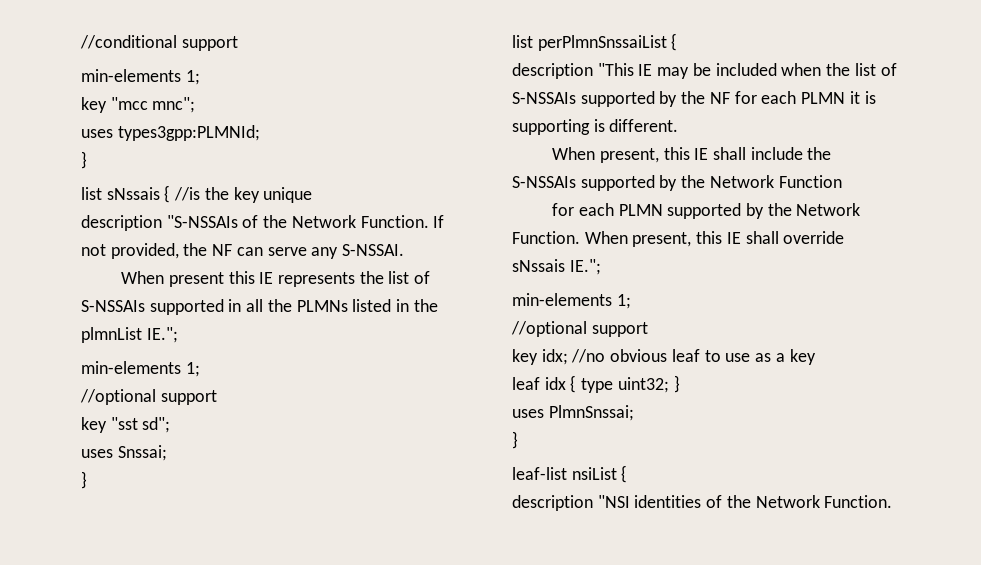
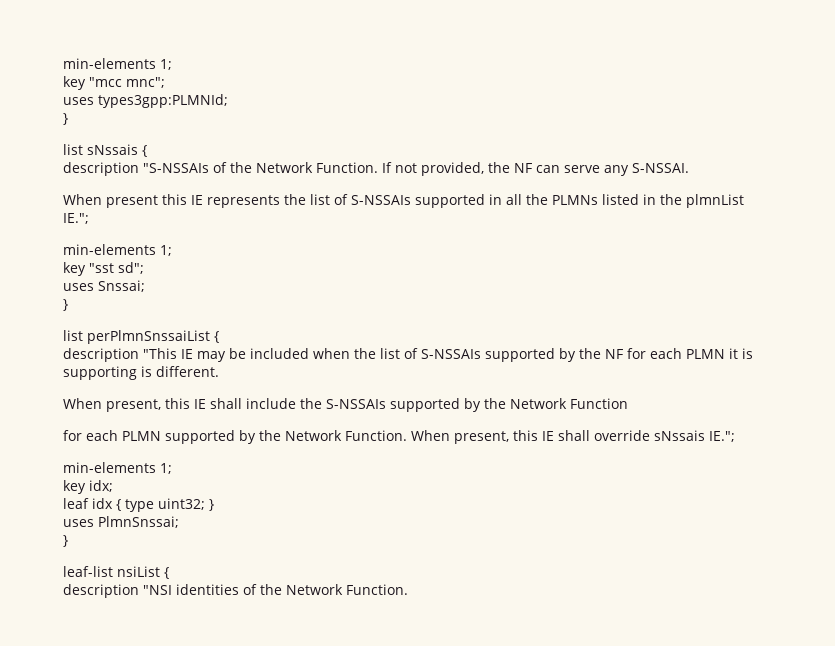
- //conditional support
- list sNssais { //is the key unique
+ list sNssais {
  When present this IE represents the list of S-NSSAIs supported in all the PLMNs listed in the plmnList IE.";
  min-elements 1;
- //optional support
  When present, this IE shall override sNssais IE.";
  min-elements 1;
- //optional support
- key idx; //no obvious leaf to use as a key
+ key idx;

